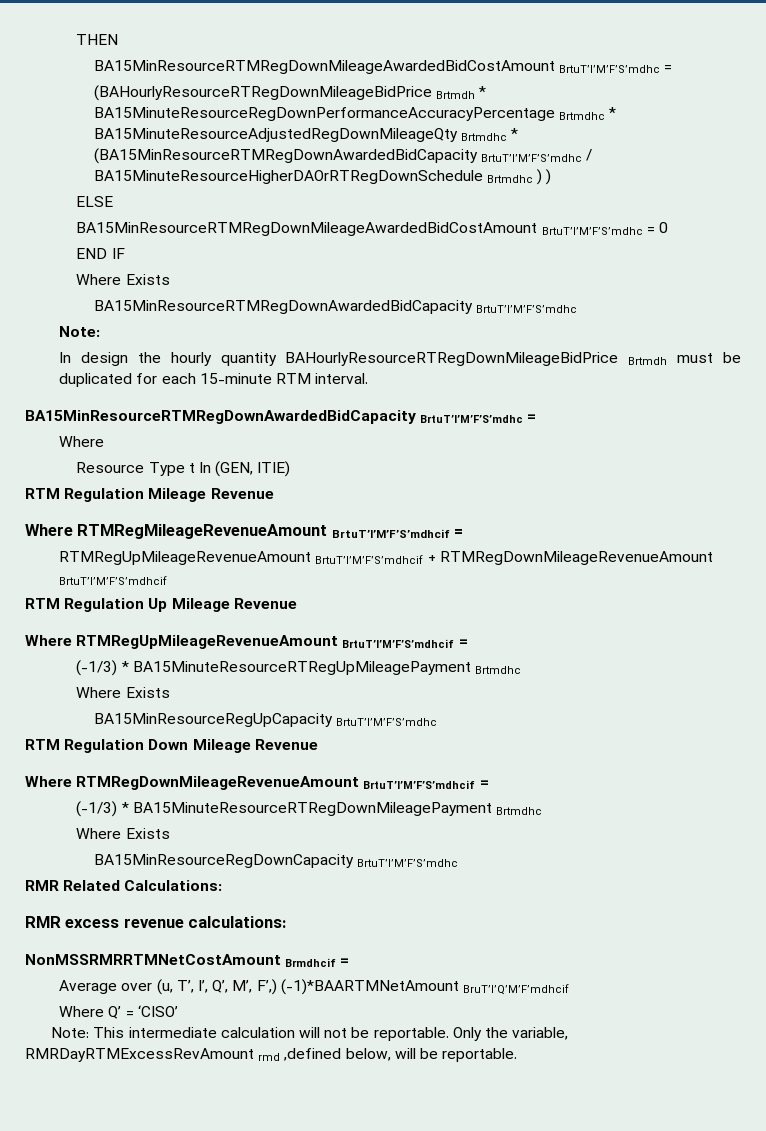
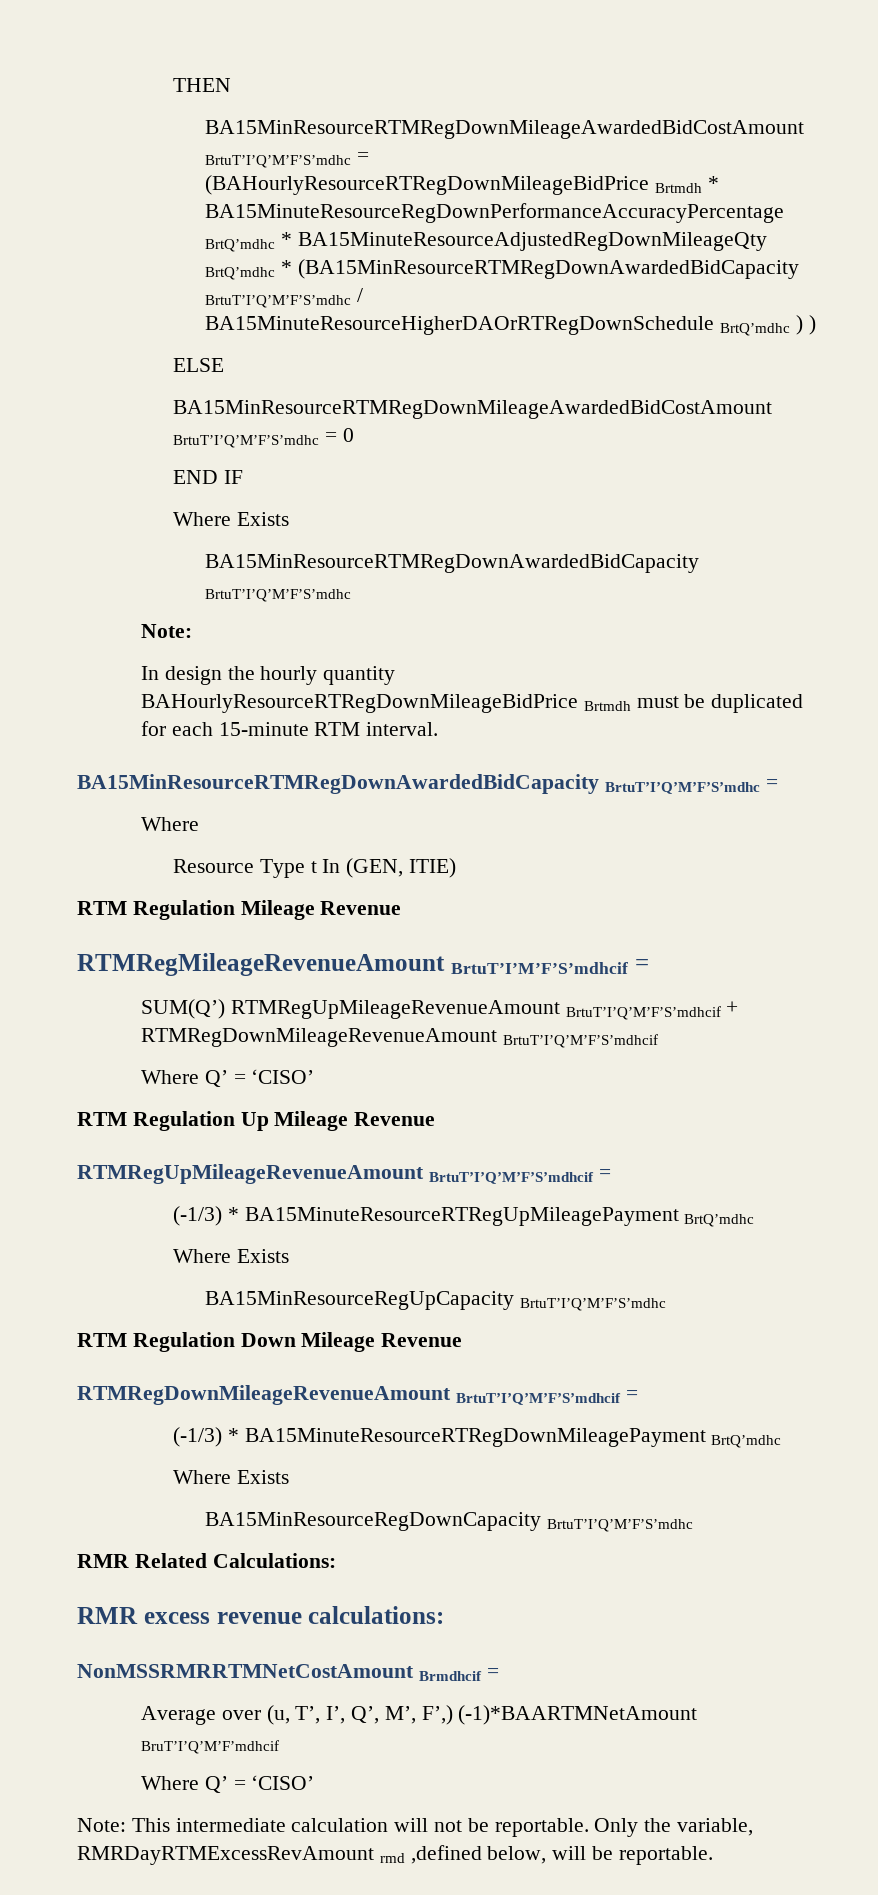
  THEN
- BA15MinResourceRTMRegDownMileageAwardedBidCostAmount BrtuT’I’M’F’S’mdhc =
+ BA15MinResourceRTMRegDownMileageAwardedBidCostAmount BrtuT’I’Q’M’F’S’mdhc =
- (BAHourlyResourceRTRegDownMileageBidPrice Brtmdh * BA15MinuteResourceRegDownPerformanceAccuracyPercentage Brtmdhc * BA15MinuteResourceAdjustedRegDownMileageQty Brtmdhc * (BA15MinResourceRTMRegDownAwardedBidCapacity BrtuT’I’M’F’S’mdhc / BA15MinuteResourceHigherDAOrRTRegDownSchedule Brtmdhc ) )
+ (BAHourlyResourceRTRegDownMileageBidPrice Brtmdh * BA15MinuteResourceRegDownPerformanceAccuracyPercentage BrtQ’mdhc * BA15MinuteResourceAdjustedRegDownMileageQty BrtQ’mdhc * (BA15MinResourceRTMRegDownAwardedBidCapacity BrtuT’I’Q’M’F’S’mdhc / BA15MinuteResourceHigherDAOrRTRegDownSchedule BrtQ’mdhc ) )
- BA15MinResourceRTMRegDownMileageAwardedBidCostAmount BrtuT’I’M’F’S’mdhc = 0
+ BA15MinResourceRTMRegDownMileageAwardedBidCostAmount BrtuT’I’Q’M’F’S’mdhc = 0
  END IF
  Where Exists
- BA15MinResourceRTMRegDownAwardedBidCapacity BrtuT’I’M’F’S’mdhc
+ BA15MinResourceRTMRegDownAwardedBidCapacity BrtuT’I’Q’M’F’S’mdhc
- BA15MinResourceRTMRegDownAwardedBidCapacity BrtuT’I’M’F’S’mdhc =
+ BA15MinResourceRTMRegDownAwardedBidCapacity BrtuT’I’Q’M’F’S’mdhc =
- Where RTMRegMileageRevenueAmount BrtuT’I’M’F’S’mdhcif =
+ RTMRegMileageRevenueAmount BrtuT’I’M’F’S’mdhcif =
- RTMRegUpMileageRevenueAmount BrtuT’I’M’F’S’mdhcif + RTMRegDownMileageRevenueAmount BrtuT’I’M’F’S’mdhcif
+ SUM(Q’) RTMRegUpMileageRevenueAmount BrtuT’I’Q’M’F’S’mdhcif + RTMRegDownMileageRevenueAmount BrtuT’I’Q’M’F’S’mdhcif
+ Where Q’ = ‘CISO’
- Where RTMRegUpMileageRevenueAmount BrtuT’I’M’F’S’mdhcif =
+ RTMRegUpMileageRevenueAmount BrtuT’I’Q’M’F’S’mdhcif =
- (-1/3) * BA15MinuteResourceRTRegUpMileagePayment Brtmdhc
+ (-1/3) * BA15MinuteResourceRTRegUpMileagePayment BrtQ’mdhc
- BA15MinResourceRegUpCapacity BrtuT’I’M’F’S’mdhc
+ BA15MinResourceRegUpCapacity BrtuT’I’Q’M’F’S’mdhc
- Where RTMRegDownMileageRevenueAmount BrtuT’I’M’F’S’mdhcif =
+ RTMRegDownMileageRevenueAmount BrtuT’I’Q’M’F’S’mdhcif =
- (-1/3) * BA15MinuteResourceRTRegDownMileagePayment Brtmdhc
+ (-1/3) * BA15MinuteResourceRTRegDownMileagePayment BrtQ’mdhc
- BA15MinResourceRegDownCapacity BrtuT’I’M’F’S’mdhc
+ BA15MinResourceRegDownCapacity BrtuT’I’Q’M’F’S’mdhc

